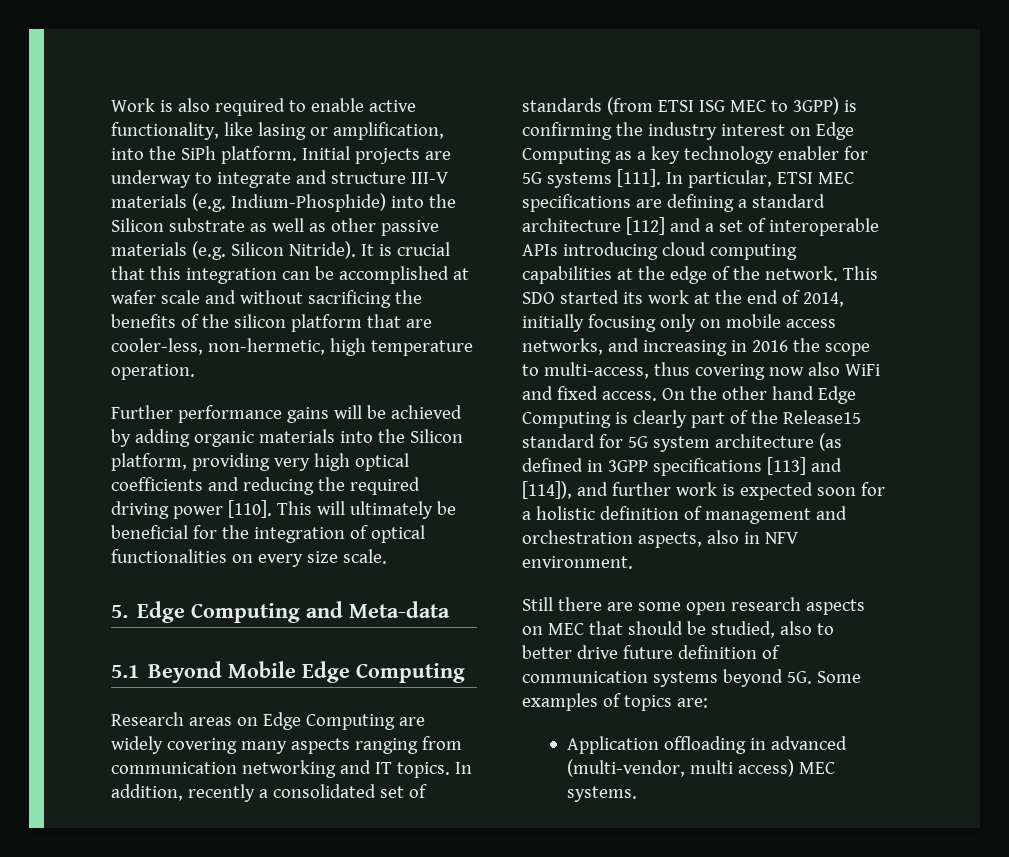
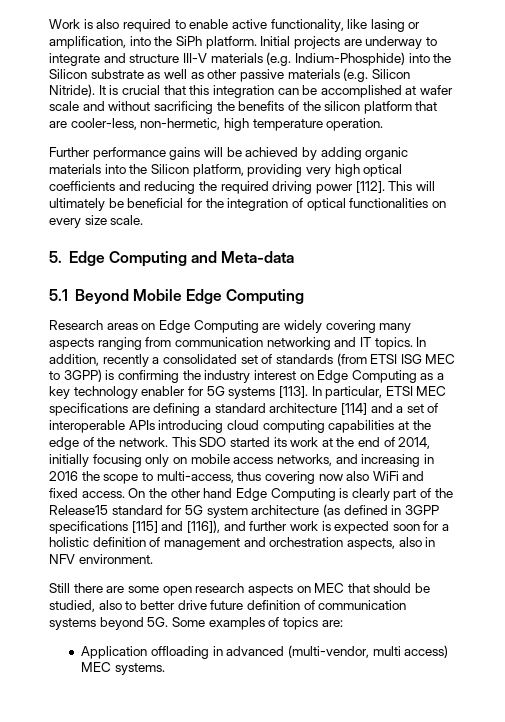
- Further performance gains will be achieved by adding organic materials into the Silicon platform, providing very high optical coefficients and reducing the required driving power [110].
+ Further performance gains will be achieved by adding organic materials into the Silicon platform, providing very high optical coefficients and reducing the required driving power [112].
- In addition, recently a consolidated set of standards (from ETSI ISG MEC to 3GPP) is confirming the industry interest on Edge Computing as a key technology enabler for 5G systems [111].
+ In addition, recently a consolidated set of standards (from ETSI ISG MEC to 3GPP) is confirming the industry interest on Edge Computing as a key technology enabler for 5G systems [113].
- In particular, ETSI MEC specifications are defining a standard architecture [112] and a set of interoperable APIs introducing cloud computing capabilities at the edge of the network.
+ In particular, ETSI MEC specifications are defining a standard architecture [114] and a set of interoperable APIs introducing cloud computing capabilities at the edge of the network.
- On the other hand Edge Computing is clearly part of the Release15 standard for 5G system architecture (as defined in 3GPP specifications [113] and [114]), and further work is expected soon for a holistic definition of management and orchestration aspects, also in NFV environment.
+ On the other hand Edge Computing is clearly part of the Release15 standard for 5G system architecture (as defined in 3GPP specifications [115] and [116]), and further work is expected soon for a holistic definition of management and orchestration aspects, also in NFV environment.

